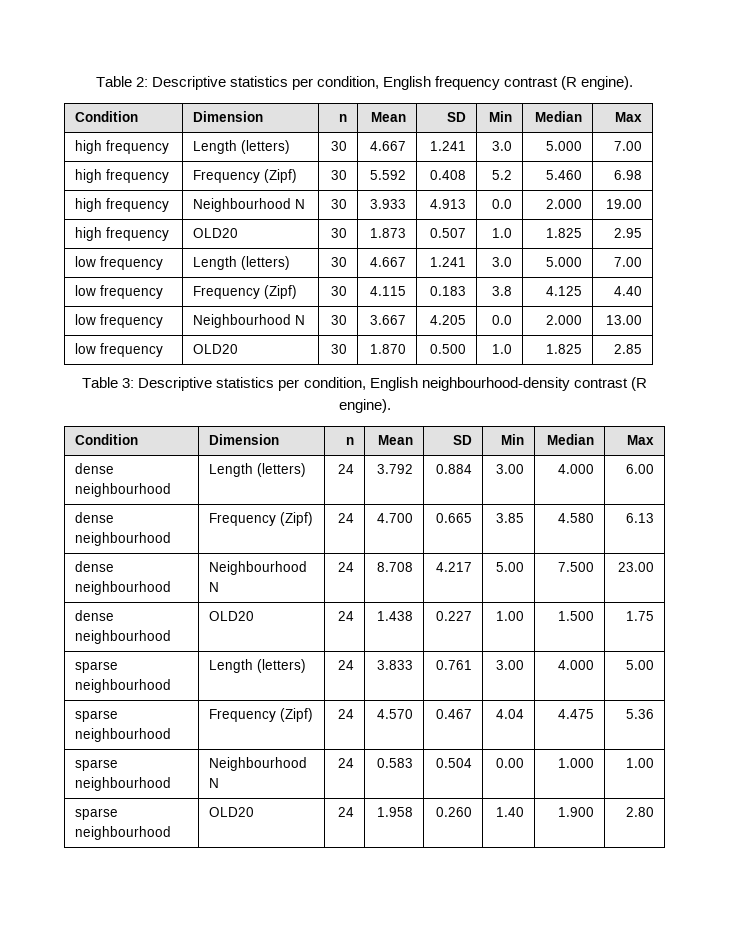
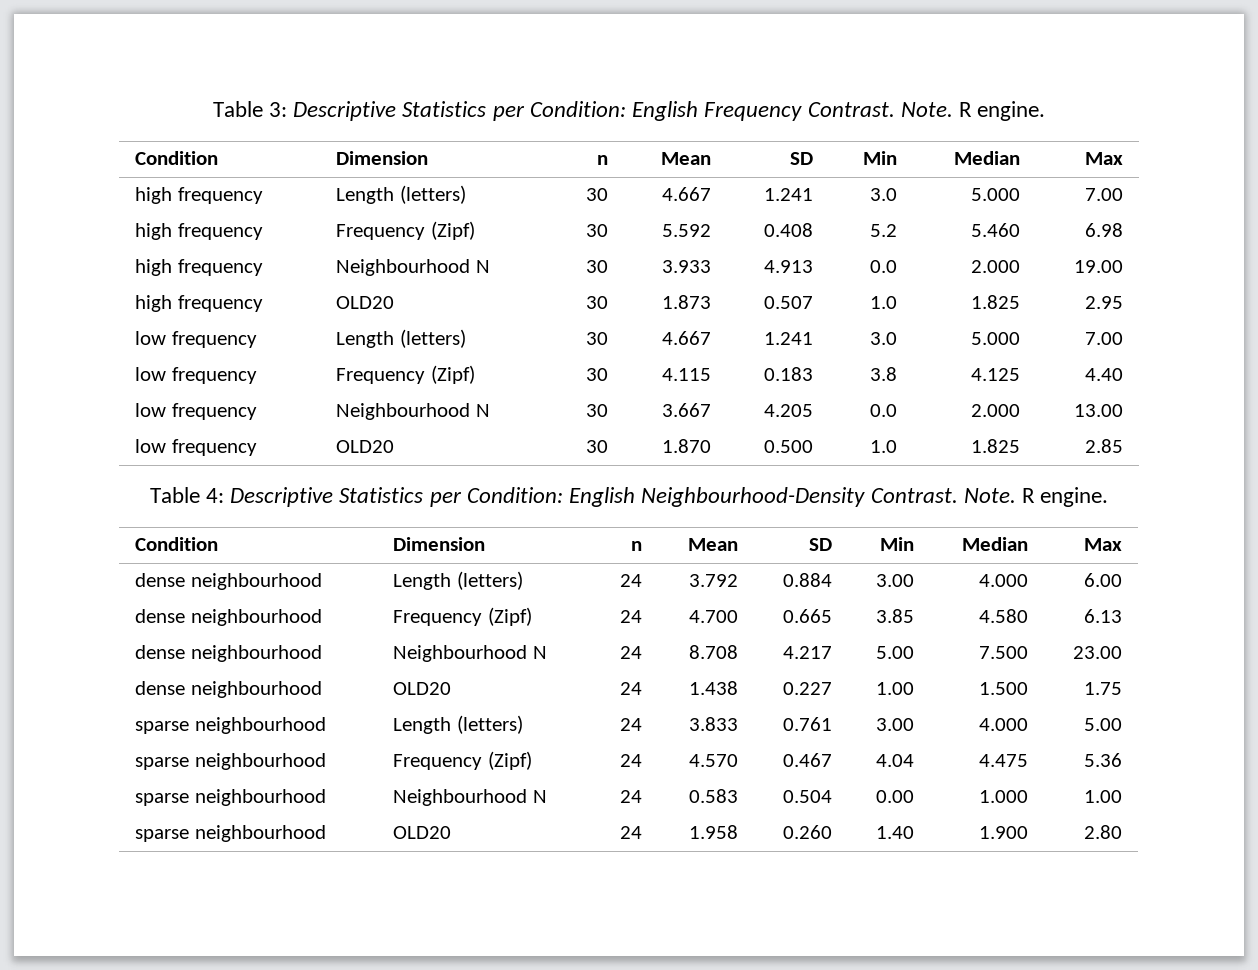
- Table 2: Descriptive statistics per condition, English frequency contrast (R engine).
+ Table 3: Descriptive Statistics per Condition: English Frequency Contrast. Note. R engine.
- Table 3: Descriptive statistics per condition, English neighbourhood-density contrast (R engine).
+ Table 4: Descriptive Statistics per Condition: English Neighbourhood-Density Contrast. Note. R engine.

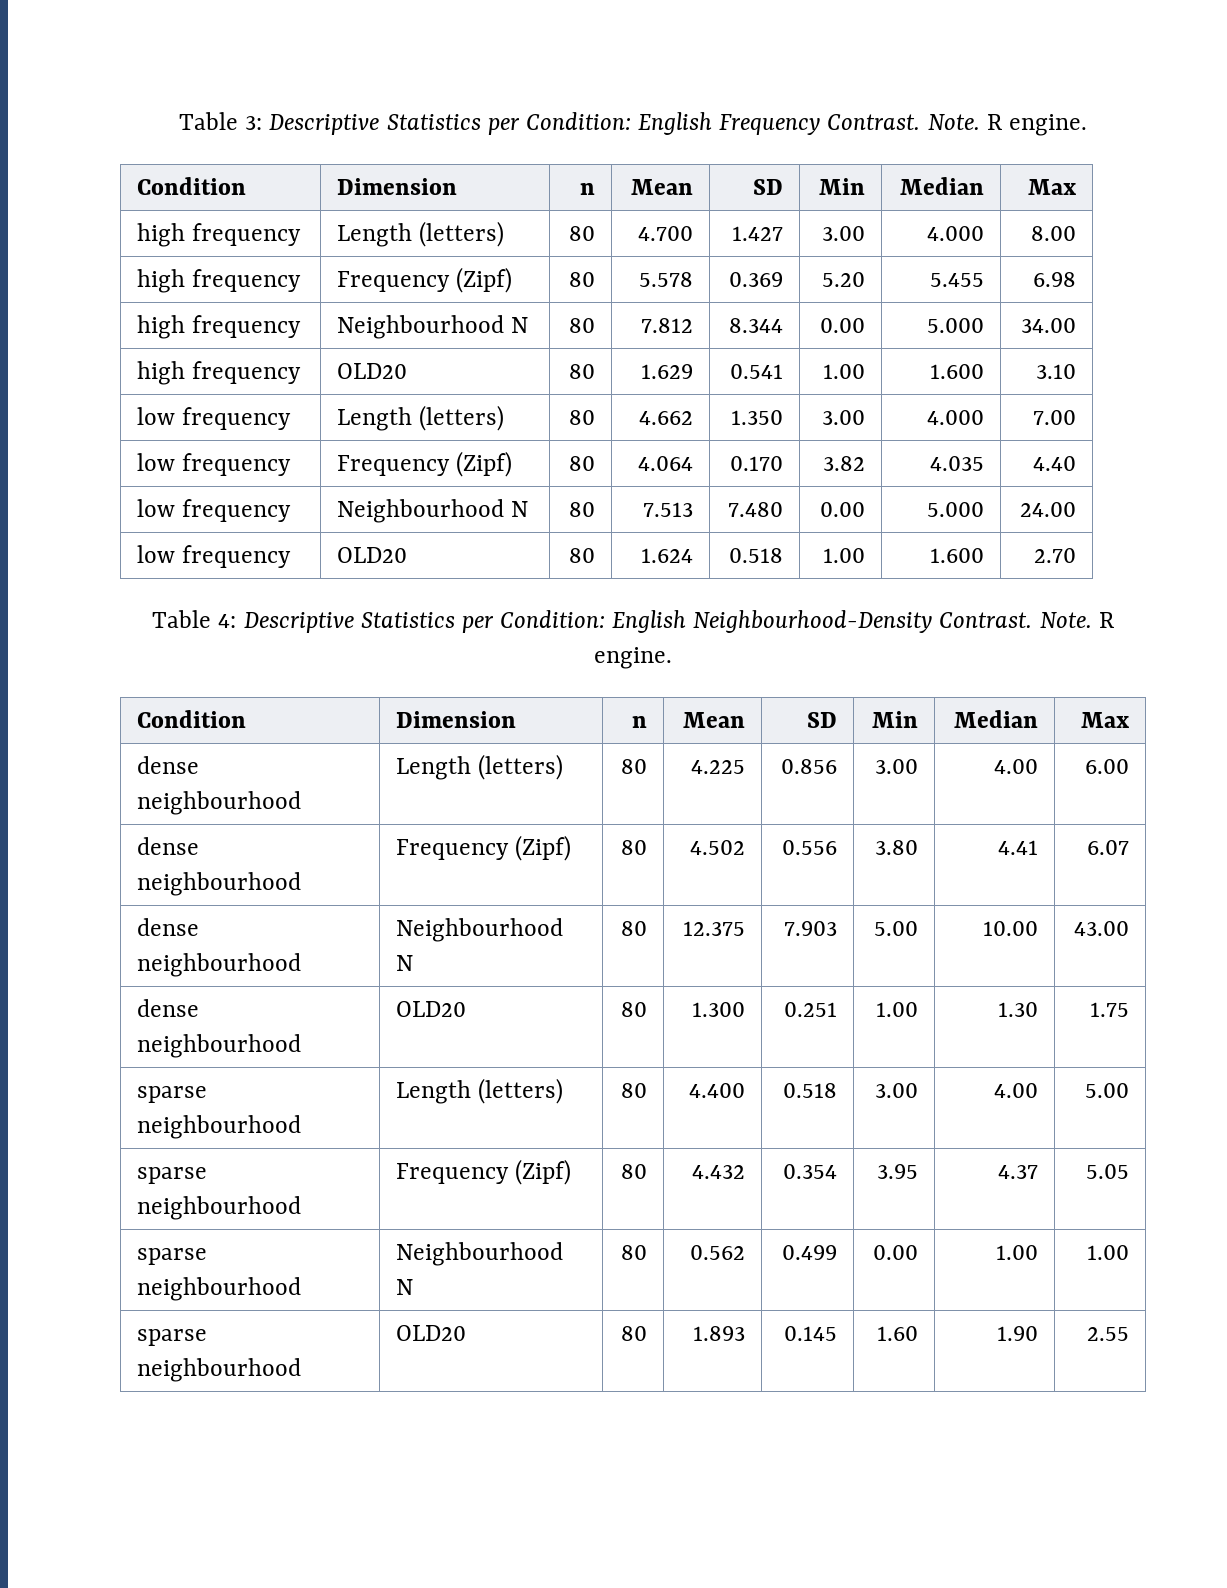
- high frequency | Length (letters) | 30 | 4.667 | 1.241 | 3.0 | 5.000 | 7.00
+ high frequency | Length (letters) | 80 | 4.700 | 1.427 | 3.00 | 4.000 | 8.00
- high frequency | Frequency (Zipf) | 30 | 5.592 | 0.408 | 5.2 | 5.460 | 6.98
+ high frequency | Frequency (Zipf) | 80 | 5.578 | 0.369 | 5.20 | 5.455 | 6.98
- high frequency | Neighbourhood N | 30 | 3.933 | 4.913 | 0.0 | 2.000 | 19.00
- high frequency | OLD20 | 30 | 1.873 | 0.507 | 1.0 | 1.825 | 2.95
+ high frequency | Neighbourhood N | 80 | 7.812 | 8.344 | 0.00 | 5.000 | 34.00
+ high frequency | OLD20 | 80 | 1.629 | 0.541 | 1.00 | 1.600 | 3.10
- low frequency | Length (letters) | 30 | 4.667 | 1.241 | 3.0 | 5.000 | 7.00
+ low frequency | Length (letters) | 80 | 4.662 | 1.350 | 3.00 | 4.000 | 7.00
- low frequency | Frequency (Zipf) | 30 | 4.115 | 0.183 | 3.8 | 4.125 | 4.40
+ low frequency | Frequency (Zipf) | 80 | 4.064 | 0.170 | 3.82 | 4.035 | 4.40
- low frequency | Neighbourhood N | 30 | 3.667 | 4.205 | 0.0 | 2.000 | 13.00
- low frequency | OLD20 | 30 | 1.870 | 0.500 | 1.0 | 1.825 | 2.85
+ low frequency | Neighbourhood N | 80 | 7.513 | 7.480 | 0.00 | 5.000 | 24.00
+ low frequency | OLD20 | 80 | 1.624 | 0.518 | 1.00 | 1.600 | 2.70
- dense neighbourhood | Length (letters) | 24 | 3.792 | 0.884 | 3.00 | 4.000 | 6.00
+ dense neighbourhood | Length (letters) | 80 | 4.225 | 0.856 | 3.00 | 4.00 | 6.00
- dense neighbourhood | Frequency (Zipf) | 24 | 4.700 | 0.665 | 3.85 | 4.580 | 6.13
+ dense neighbourhood | Frequency (Zipf) | 80 | 4.502 | 0.556 | 3.80 | 4.41 | 6.07
- dense neighbourhood | Neighbourhood N | 24 | 8.708 | 4.217 | 5.00 | 7.500 | 23.00
+ dense neighbourhood | Neighbourhood N | 80 | 12.375 | 7.903 | 5.00 | 10.00 | 43.00
- dense neighbourhood | OLD20 | 24 | 1.438 | 0.227 | 1.00 | 1.500 | 1.75
+ dense neighbourhood | OLD20 | 80 | 1.300 | 0.251 | 1.00 | 1.30 | 1.75
- sparse neighbourhood | Length (letters) | 24 | 3.833 | 0.761 | 3.00 | 4.000 | 5.00
+ sparse neighbourhood | Length (letters) | 80 | 4.400 | 0.518 | 3.00 | 4.00 | 5.00
- sparse neighbourhood | Frequency (Zipf) | 24 | 4.570 | 0.467 | 4.04 | 4.475 | 5.36
+ sparse neighbourhood | Frequency (Zipf) | 80 | 4.432 | 0.354 | 3.95 | 4.37 | 5.05
- sparse neighbourhood | Neighbourhood N | 24 | 0.583 | 0.504 | 0.00 | 1.000 | 1.00
+ sparse neighbourhood | Neighbourhood N | 80 | 0.562 | 0.499 | 0.00 | 1.00 | 1.00
- sparse neighbourhood | OLD20 | 24 | 1.958 | 0.260 | 1.40 | 1.900 | 2.80
+ sparse neighbourhood | OLD20 | 80 | 1.893 | 0.145 | 1.60 | 1.90 | 2.55

